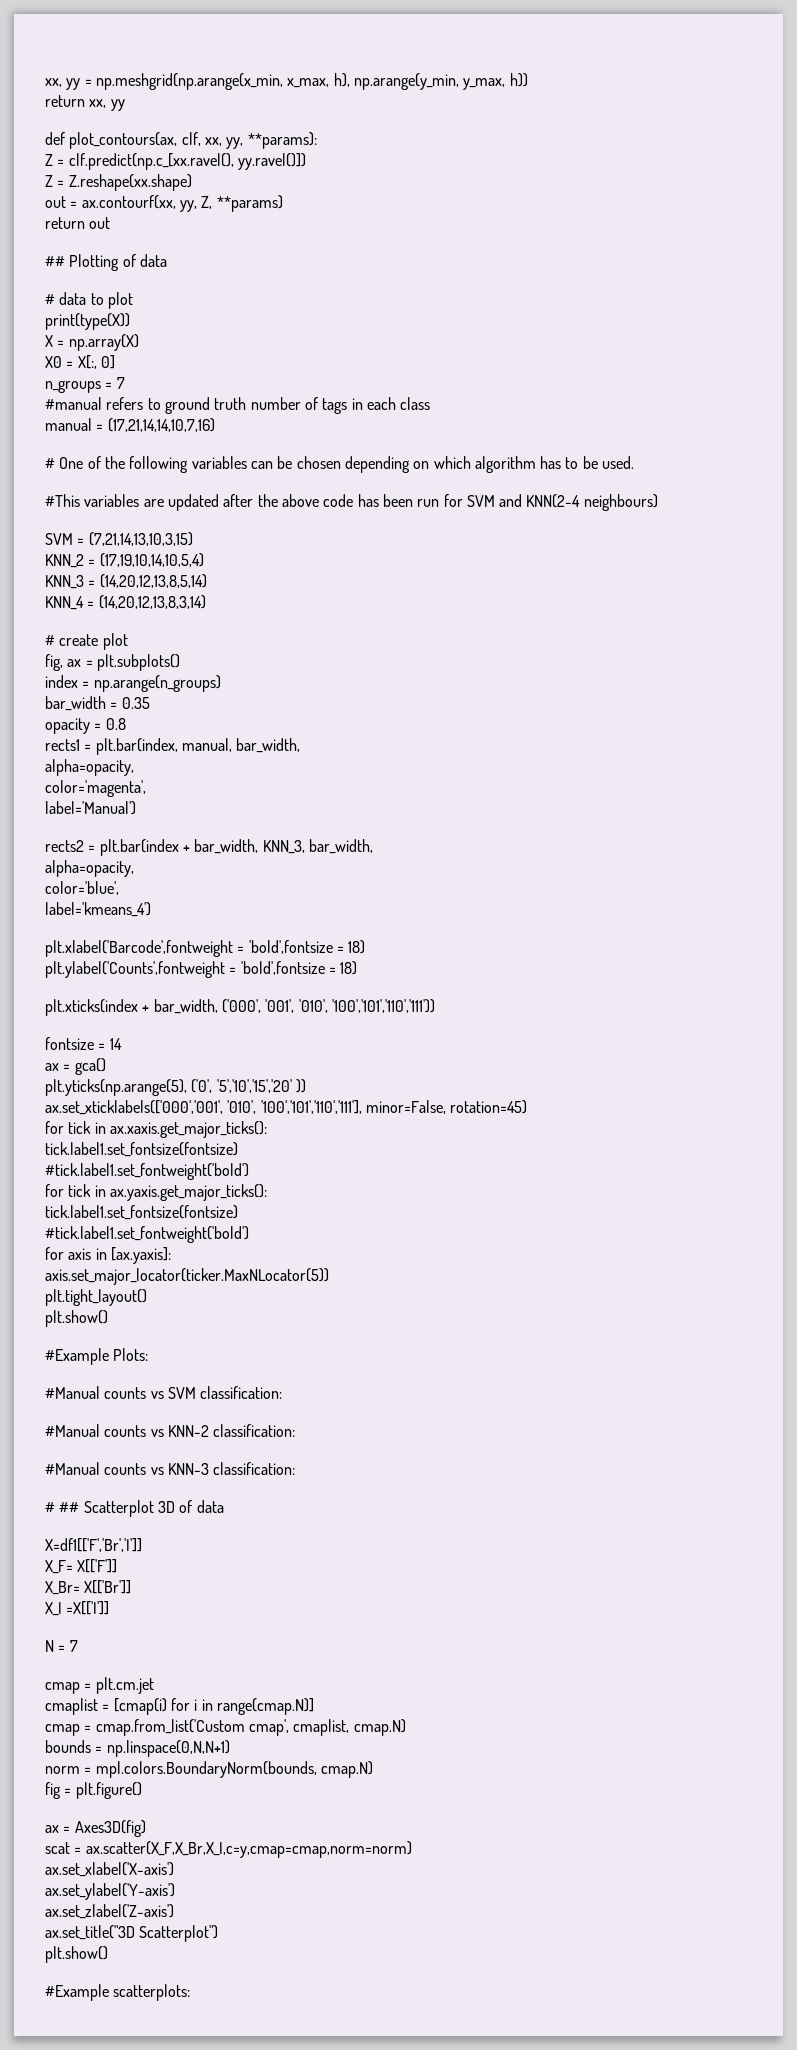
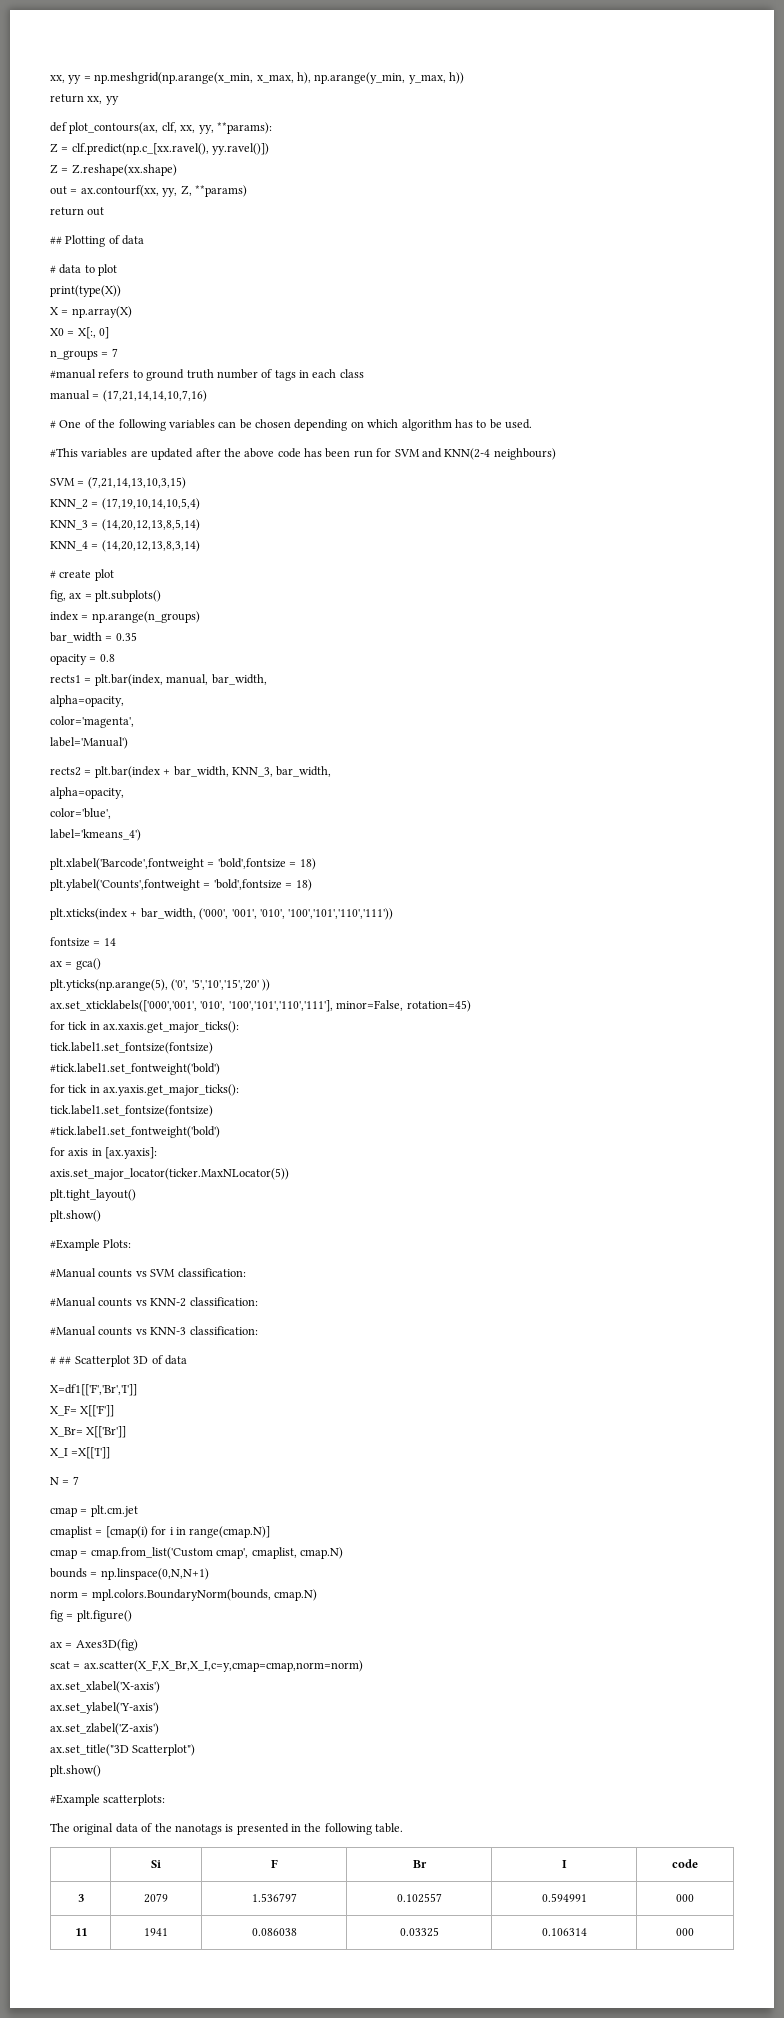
+ The original data of the nanotags is presented in the following table.
+ | Si | F | Br | I | code
+ 3 | 2079 | 1.536797 | 0.102557 | 0.594991 | 000
+ 11 | 1941 | 0.086038 | 0.03325 | 0.106314 | 000

